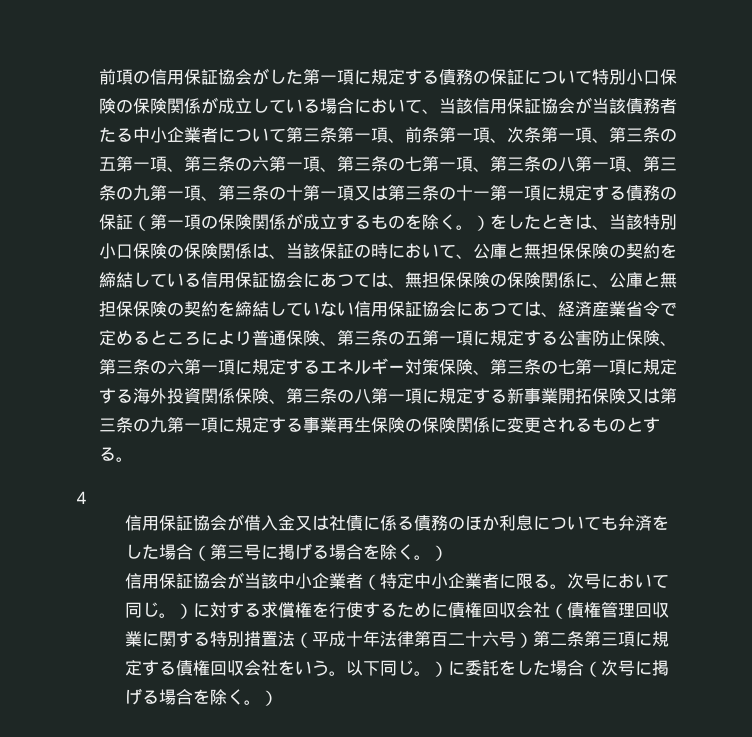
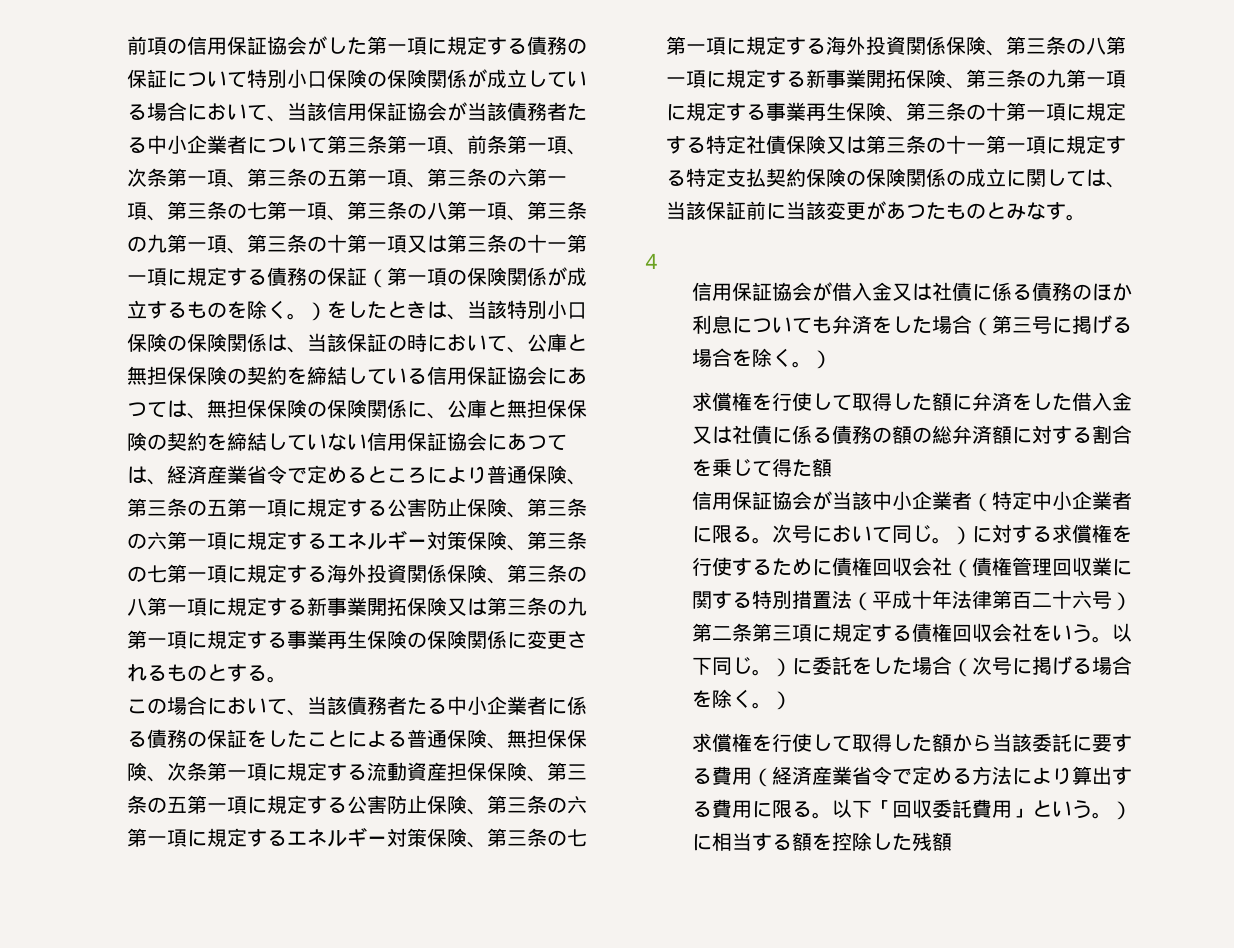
+ この場合において、当該債務者たる中小企業者に係る債務の保証をしたことによる普通保険、無担保保険、次条第一項に規定する流動資産担保保険、第三条の五第一項に規定する公害防止保険、第三条の六第一項に規定するエネルギー対策保険、第三条の七第一項に規定する海外投資関係保険、第三条の八第一項に規定する新事業開拓保険、第三条の九第一項に規定する事業再生保険、第三条の十第一項に規定する特定社債保険又は第三条の十一第一項に規定する特定支払契約保険の保険関係の成立に関しては、当該保証前に当該変更があつたものとみなす。
+ 求償権を行使して取得した額に弁済をした借入金又は社債に係る債務の額の総弁済額に対する割合を乗じて得た額
+ 求償権を行使して取得した額から当該委託に要する費用（経済産業省令で定める方法により算出する費用に限る。以下「回収委託費用」という。）に相当する額を控除した残額

